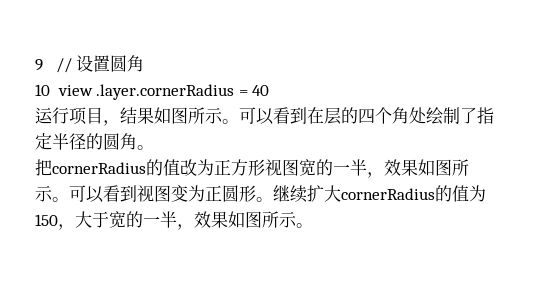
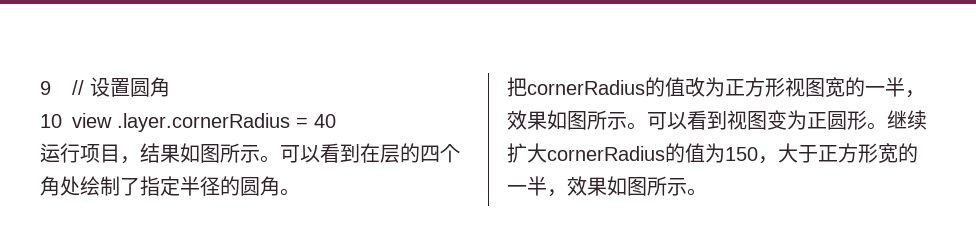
- 继续扩大cornerRadius的值为150，大于宽的一半，效果如图所示。
+ 继续扩大cornerRadius的值为150，大于正方形宽的一半，效果如图所示。

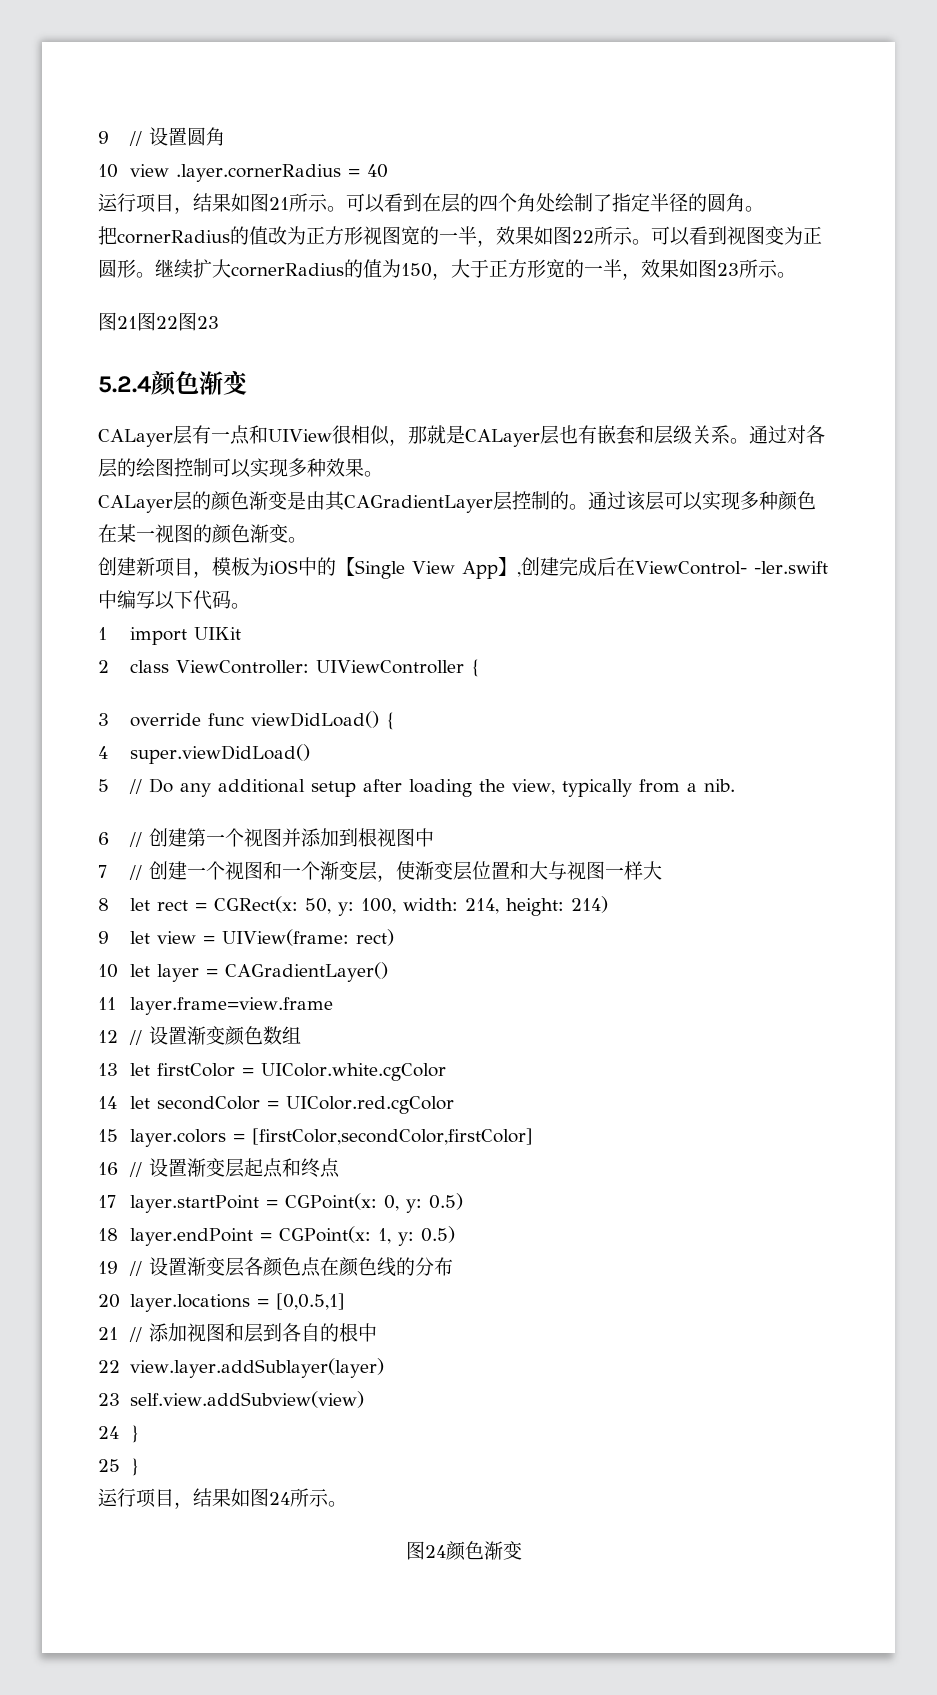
- 运行项目，结果如图所示。
+ 运行项目，结果如图21所示。
- 把cornerRadius的值改为正方形视图宽的一半，效果如图所示。
+ 把cornerRadius的值改为正方形视图宽的一半，效果如图22所示。
- 继续扩大cornerRadius的值为150，大于正方形宽的一半，效果如图所示。
+ 继续扩大cornerRadius的值为150，大于正方形宽的一半，效果如图23所示。
+ 图21图22图23
+ 5.2.4颜色渐变
+ CALayer层有一点和UIView很相似，那就是CALayer层也有嵌套和层级关系。通过对各层的绘图控制可以实现多种效果。
+ CALayer层的颜色渐变是由其CAGradientLayer层控制的。通过该层可以实现多种颜色在某一视图的颜色渐变。
+ 创建新项目，模板为iOS中的【Single View App】,创建完成后在ViewControl- -ler.swift中编写以下代码。
+ 1 import UIKit
+ 2 class ViewController: UIViewController {
+ 3 override func viewDidLoad() {
+ 4 super.viewDidLoad()
+ 5 // Do any additional setup after loading the view, typically from a nib.
+ 6 // 创建第一个视图并添加到根视图中
+ 7 // 创建一个视图和一个渐变层，使渐变层位置和大与视图一样大
+ 8 let rect = CGRect(x: 50, y: 100, width: 214, height: 214)
+ 9 let view = UIView(frame: rect)
+ 10 let layer = CAGradientLayer()
+ 11 layer.frame=view.frame
+ 12 // 设置渐变颜色数组
+ 13 let firstColor = UIColor.white.cgColor
+ 14 let secondColor = UIColor.red.cgColor
+ 15 layer.colors = [firstColor,secondColor,firstColor]
+ 16 // 设置渐变层起点和终点
+ 17 layer.startPoint = CGPoint(x: 0, y: 0.5)
+ 18 layer.endPoint = CGPoint(x: 1, y: 0.5)
+ 19 // 设置渐变层各颜色点在颜色线的分布
+ 20 layer.locations = [0,0.5,1]
+ 21 // 添加视图和层到各自的根中
+ 22 view.layer.addSublayer(layer)
+ 23 self.view.addSubview(view)
+ 24 }
+ 25 }
+ 运行项目，结果如图24所示。
+ 图24颜色渐变

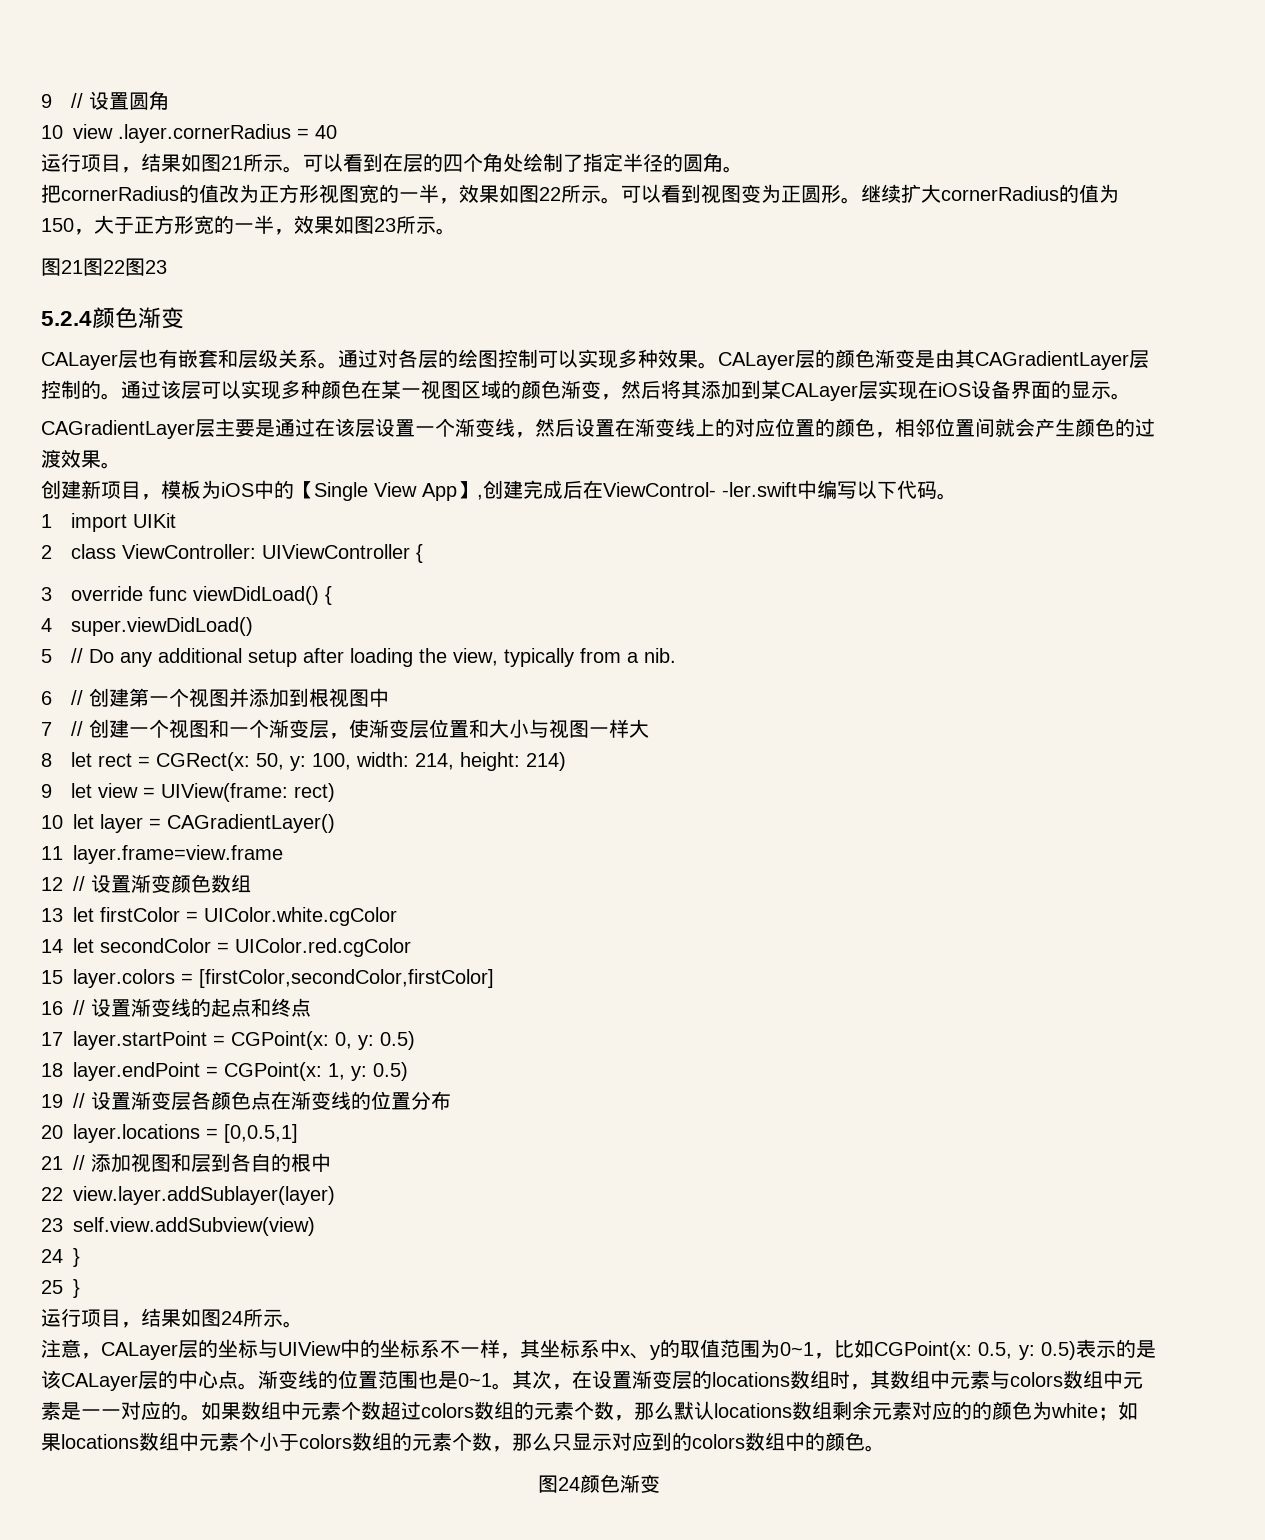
- CALayer层有一点和UIView很相似，那就是CALayer层也有嵌套和层级关系。
+ CALayer层也有嵌套和层级关系。
- 通过对各层的绘图控制可以实现多种效果。
- CALayer层的颜色渐变是由其CAGradientLayer层控制的。
+ 通过对各层的绘图控制可以实现多种效果。CALayer层的颜色渐变是由其CAGradientLayer层控制的。
- 通过该层可以实现多种颜色在某一视图的颜色渐变。
+ 通过该层可以实现多种颜色在某一视图区域的颜色渐变，然后将其添加到某CALayer层实现在iOS设备界面的显示。
+ CAGradientLayer层主要是通过在该层设置一个渐变线，然后设置在渐变线上的对应位置的颜色，相邻位置间就会产生颜色的过渡效果。
- 7 // 创建一个视图和一个渐变层，使渐变层位置和大与视图一样大
+ 7 // 创建一个视图和一个渐变层，使渐变层位置和大小与视图一样大
- 16 // 设置渐变层起点和终点
+ 16 // 设置渐变线的起点和终点
- 19 // 设置渐变层各颜色点在颜色线的分布
+ 19 // 设置渐变层各颜色点在渐变线的位置分布
+ 注意，CALayer层的坐标与UIView中的坐标系不一样，其坐标系中x、y的取值范围为0~1，比如CGPoint(x: 0.5, y: 0.5)表示的是该CALayer层的中心点。渐变线的位置范围也是0~1。其次，在设置渐变层的locations数组时，其数组中元素与colors数组中元素是一一对应的。如果数组中元素个数超过colors数组的元素个数，那么默认locations数组剩余元素对应的的颜色为white；如果locations数组中元素个小于colors数组的元素个数，那么只显示对应到的colors数组中的颜色。

